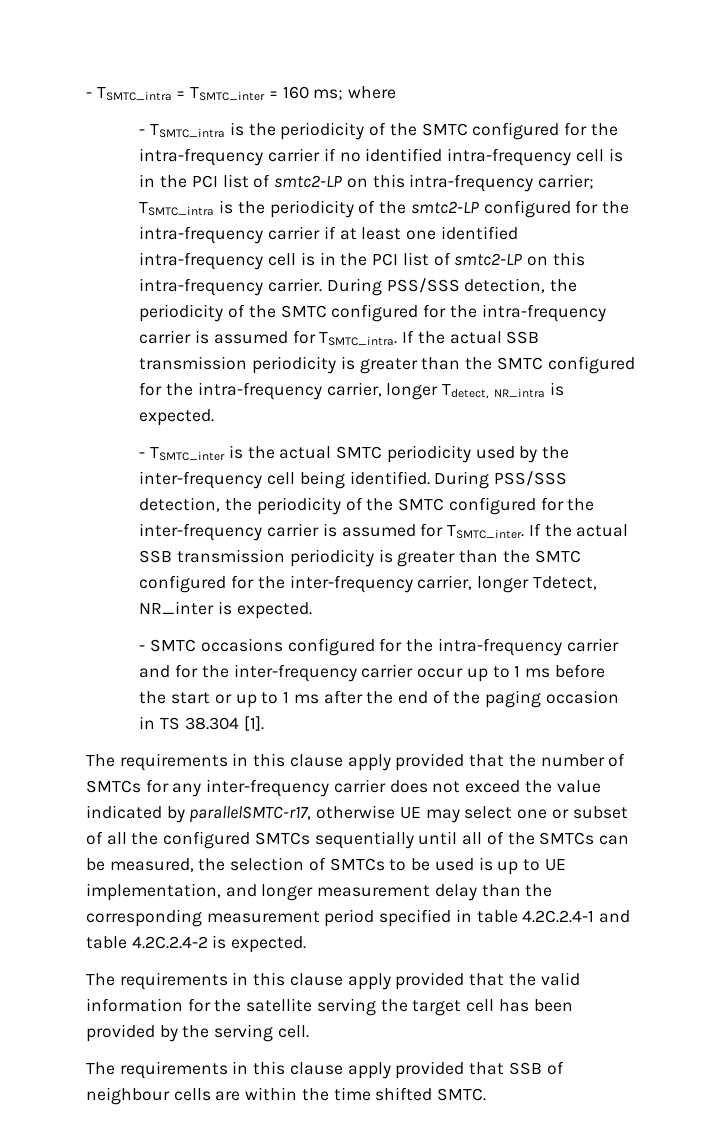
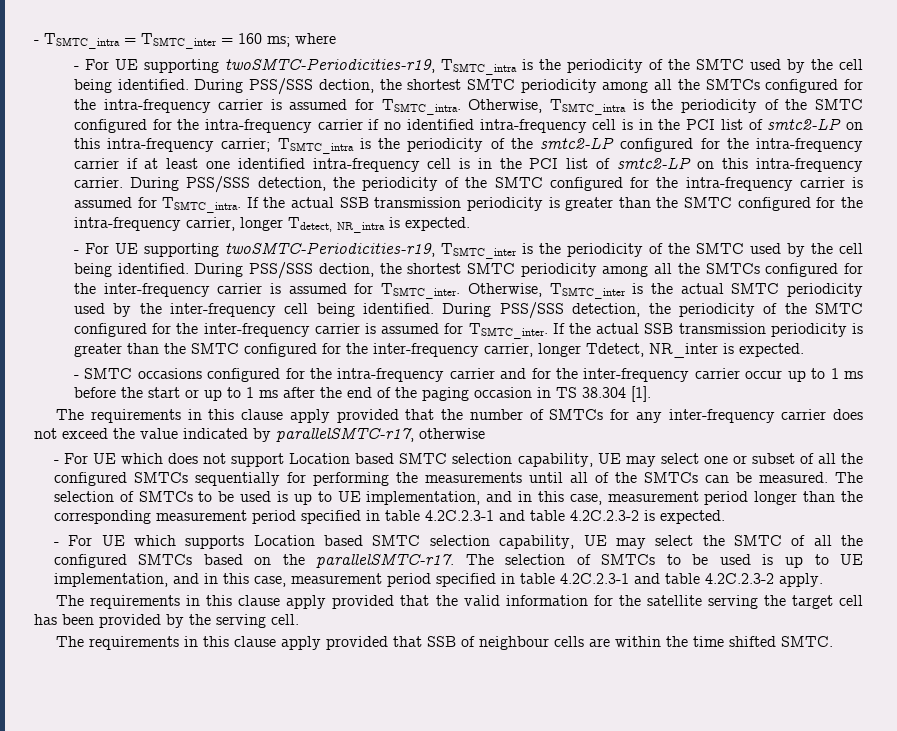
- - TSMTC_intra is the periodicity of the SMTC configured for the intra-frequency carrier if no identified intra-frequency cell is in the PCI list of smtc2-LP on this intra-frequency carrier; TSMTC_intra is the periodicity of the smtc2-LP configured for the intra-frequency carrier if at least one identified intra-frequency cell is in the PCI list of smtc2-LP on this intra-frequency carrier.
+ - For UE supporting twoSMTC-Periodicities-r19, TSMTC_intra is the periodicity of the SMTC used by the cell being identified. During PSS/SSS dection, the shortest SMTC periodicity among all the SMTCs configured for the intra-frequency carrier is assumed for TSMTC_intra. Otherwise, TSMTC_intra is the periodicity of the SMTC configured for the intra-frequency carrier if no identified intra-frequency cell is in the PCI list of smtc2-LP on this intra-frequency carrier; TSMTC_intra is the periodicity of the smtc2-LP configured for the intra-frequency carrier if at least one identified intra-frequency cell is in the PCI list of smtc2-LP on this intra-frequency carrier.
- - TSMTC_inter is the actual SMTC periodicity used by the inter-frequency cell being identified.
+ - For UE supporting twoSMTC-Periodicities-r19, TSMTC_inter is the periodicity of the SMTC used by the cell being identified. During PSS/SSS dection, the shortest SMTC periodicity among all the SMTCs configured for the inter-frequency carrier is assumed for TSMTC_inter. Otherwise, TSMTC_inter is the actual SMTC periodicity used by the inter-frequency cell being identified.
- The requirements in this clause apply provided that the number of SMTCs for any inter-frequency carrier does not exceed the value indicated by parallelSMTC-r17, otherwise UE may select one or subset of all the configured SMTCs sequentially until all of the SMTCs can be measured, the selection of SMTCs to be used is up to UE implementation, and longer measurement delay than the corresponding measurement period specified in table 4.2C.2.4-1 and table 4.2C.2.4-2 is expected.
+ The requirements in this clause apply provided that the number of SMTCs for any inter-frequency carrier does not exceed the value indicated by parallelSMTC-r17, otherwise
+ - For UE which does not support Location based SMTC selection capability, UE may select one or subset of all the configured SMTCs sequentially for performing the measurements until all of the SMTCs can be measured. The selection of SMTCs to be used is up to UE implementation, and in this case, measurement period longer than the corresponding measurement period specified in table 4.2C.2.3-1 and table 4.2C.2.3-2 is expected.
+ - For UE which supports Location based SMTC selection capability, UE may select the SMTC of all the configured SMTCs based on the parallelSMTC-r17. The selection of SMTCs to be used is up to UE implementation, and in this case, measurement period specified in table 4.2C.2.3-1 and table 4.2C.2.3-2 apply.

